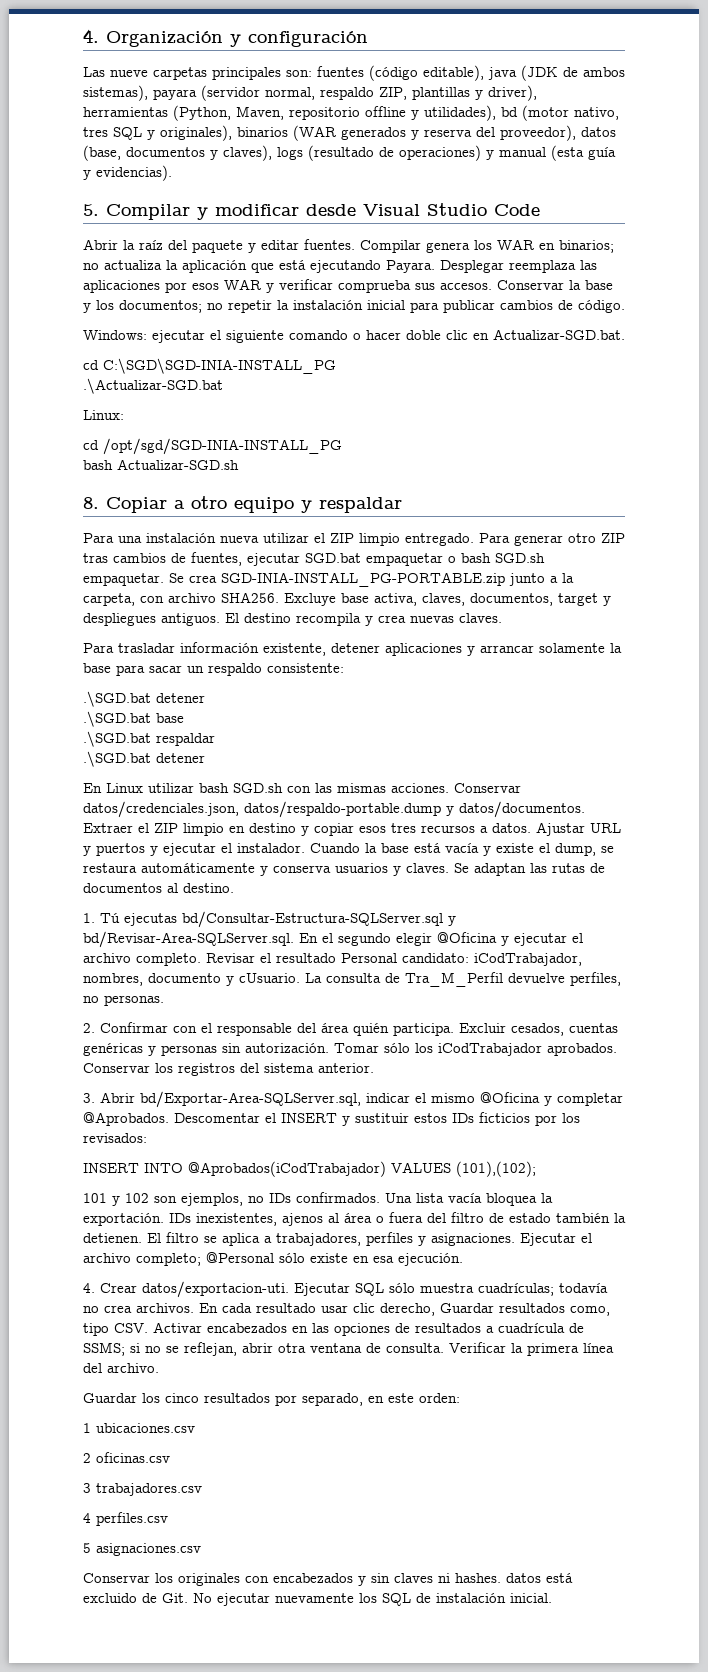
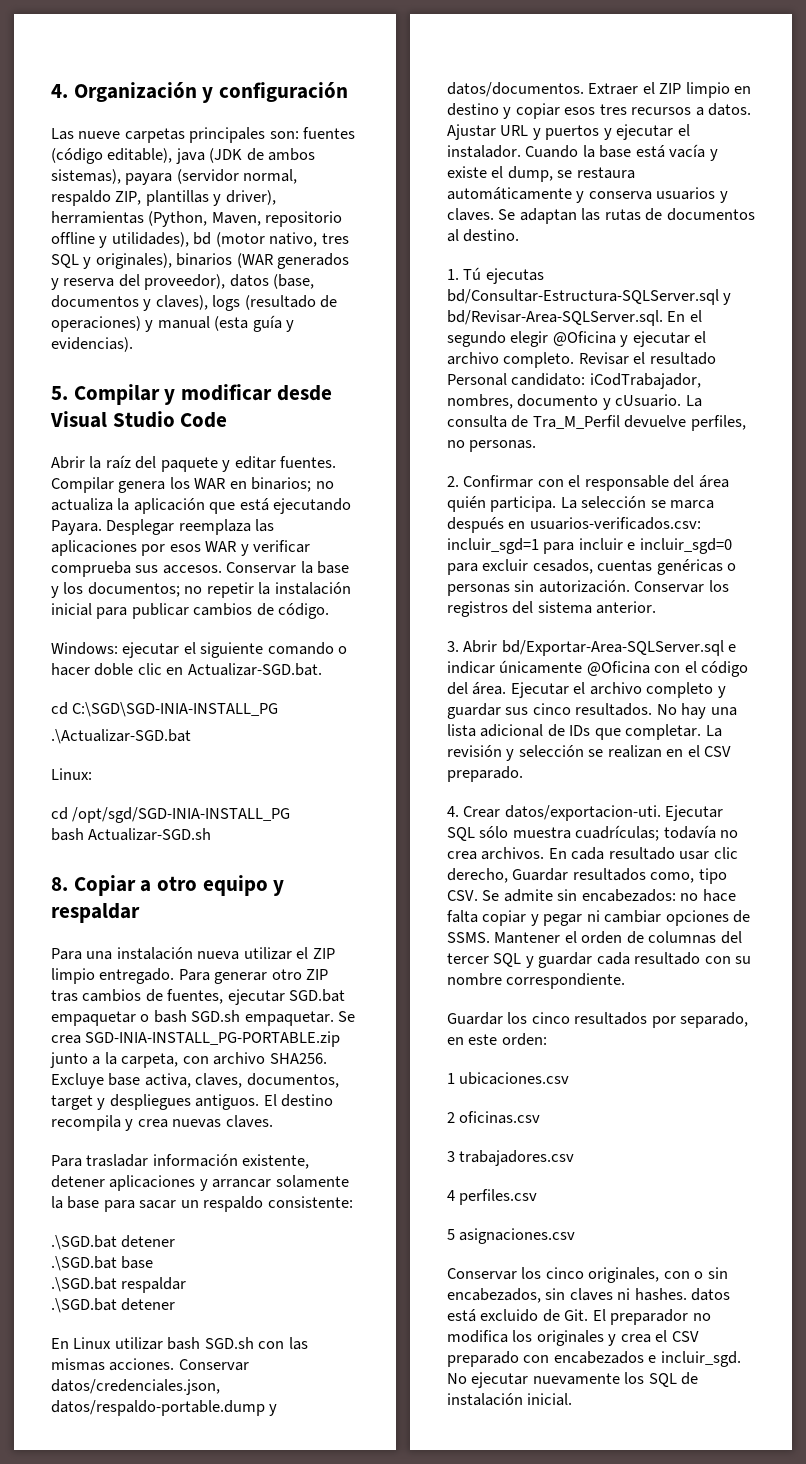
- Excluir cesados, cuentas genéricas y personas sin autorización.
+ La selección se marca después en usuarios-verificados.csv: incluir_sgd=1 para incluir e incluir_sgd=0 para excluir cesados, cuentas genéricas o personas sin autorización.
- Tomar sólo los iCodTrabajador aprobados.
- 3. Abrir bd/Exportar-Area-SQLServer.sql, indicar el mismo @Oficina y completar @Aprobados. Descomentar el INSERT y sustituir estos IDs ficticios por los revisados:
- INSERT INTO @Aprobados(iCodTrabajador) VALUES (101),(102);
- 101 y 102 son ejemplos, no IDs confirmados. Una lista vacía bloquea la exportación. IDs inexistentes, ajenos al área o fuera del filtro de estado también la detienen. El filtro se aplica a trabajadores, perfiles y asignaciones. Ejecutar el archivo completo; @Personal sólo existe en esa ejecución.
+ 3. Abrir bd/Exportar-Area-SQLServer.sql e indicar únicamente @Oficina con el código del área. Ejecutar el archivo completo y guardar sus cinco resultados. No hay una lista adicional de IDs que completar. La revisión y selección se realizan en el CSV preparado.
- En cada resultado usar clic derecho, Guardar resultados como, tipo CSV. Activar encabezados en las opciones de resultados a cuadrícula de SSMS; si no se reflejan, abrir otra ventana de consulta. Verificar la primera línea del archivo.
+ En cada resultado usar clic derecho, Guardar resultados como, tipo CSV. Se admite sin encabezados: no hace falta copiar y pegar ni cambiar opciones de SSMS. Mantener el orden de columnas del tercer SQL y guardar cada resultado con su nombre correspondiente.
- Conservar los originales con encabezados y sin claves ni hashes. datos está excluido de Git. No ejecutar nuevamente los SQL de instalación inicial.
+ Conservar los cinco originales, con o sin encabezados, sin claves ni hashes. datos está excluido de Git. El preparador no modifica los originales y crea el CSV preparado con encabezados e incluir_sgd. No ejecutar nuevamente los SQL de instalación inicial.

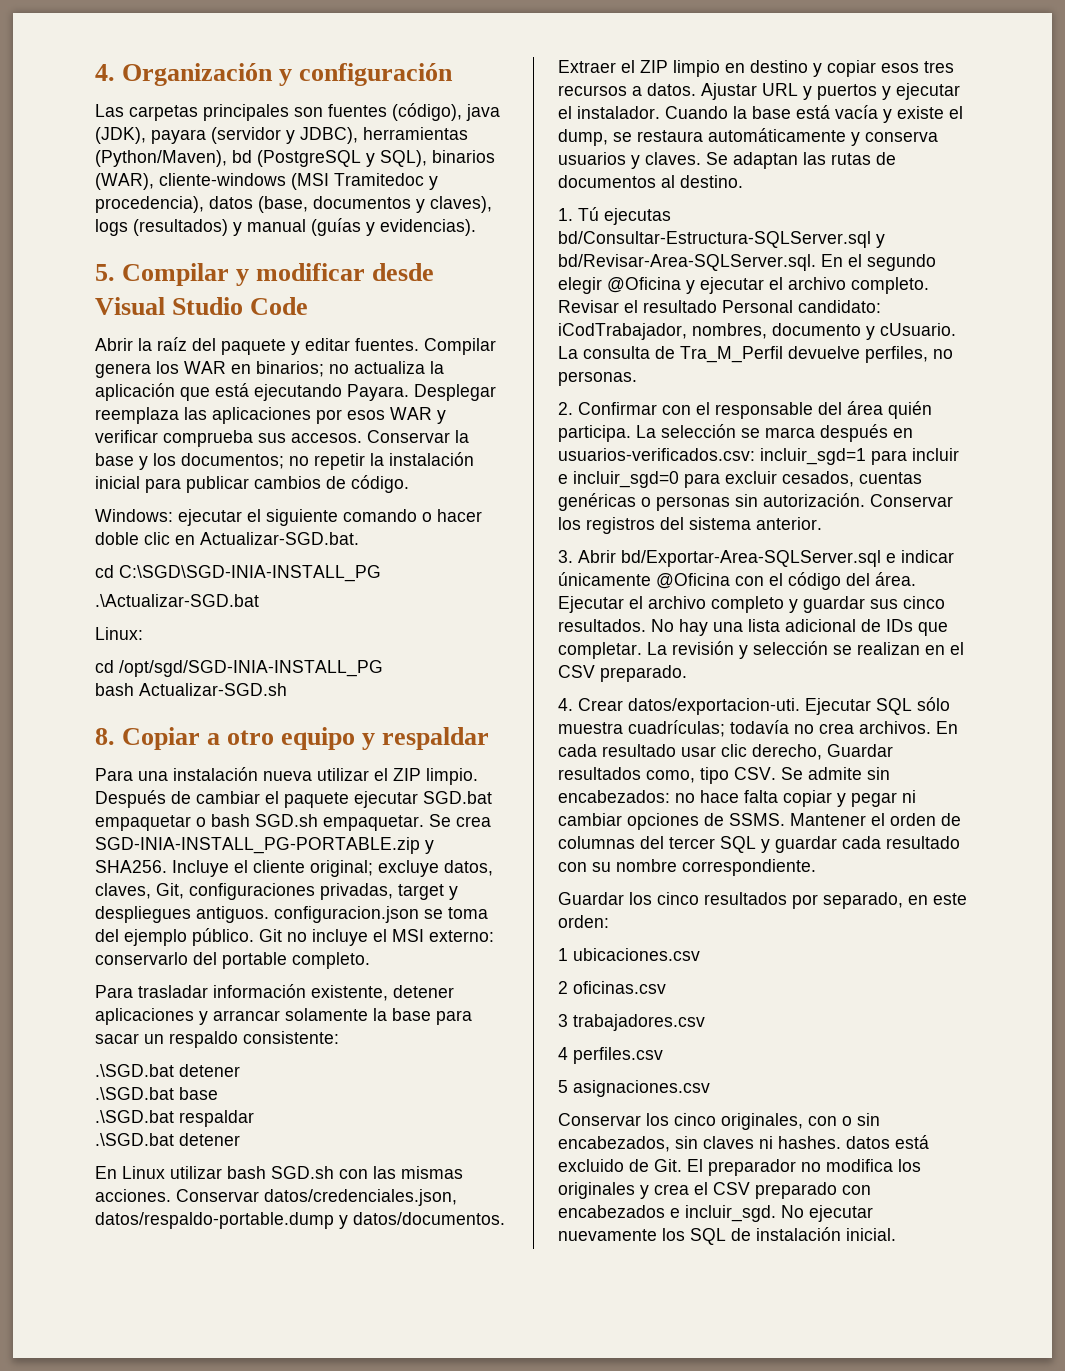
- Las nueve carpetas principales son: fuentes (código editable), java (JDK de ambos sistemas), payara (servidor normal, respaldo ZIP, plantillas y driver), herramientas (Python, Maven, repositorio offline y utilidades), bd (motor nativo, tres SQL y originales), binarios (WAR generados y reserva del proveedor), datos (base, documentos y claves), logs (resultado de operaciones) y manual (esta guía y evidencias).
+ Las carpetas principales son fuentes (código), java (JDK), payara (servidor y JDBC), herramientas (Python/Maven), bd (PostgreSQL y SQL), binarios (WAR), cliente-windows (MSI Tramitedoc y procedencia), datos (base, documentos y claves), logs (resultados) y manual (guías y evidencias).
- Para una instalación nueva utilizar el ZIP limpio entregado. Para generar otro ZIP tras cambios de fuentes, ejecutar SGD.bat empaquetar o bash SGD.sh empaquetar.
+ Para una instalación nueva utilizar el ZIP limpio. Después de cambiar el paquete ejecutar SGD.bat empaquetar o bash SGD.sh empaquetar.
- Se crea SGD-INIA-INSTALL_PG-PORTABLE.zip junto a la carpeta, con archivo SHA256. Excluye base activa, claves, documentos, target y despliegues antiguos. El destino recompila y crea nuevas claves.
+ Se crea SGD-INIA-INSTALL_PG-PORTABLE.zip y SHA256. Incluye el cliente original; excluye datos, claves, Git, configuraciones privadas, target y despliegues antiguos. configuracion.json se toma del ejemplo público. Git no incluye el MSI externo: conservarlo del portable completo.

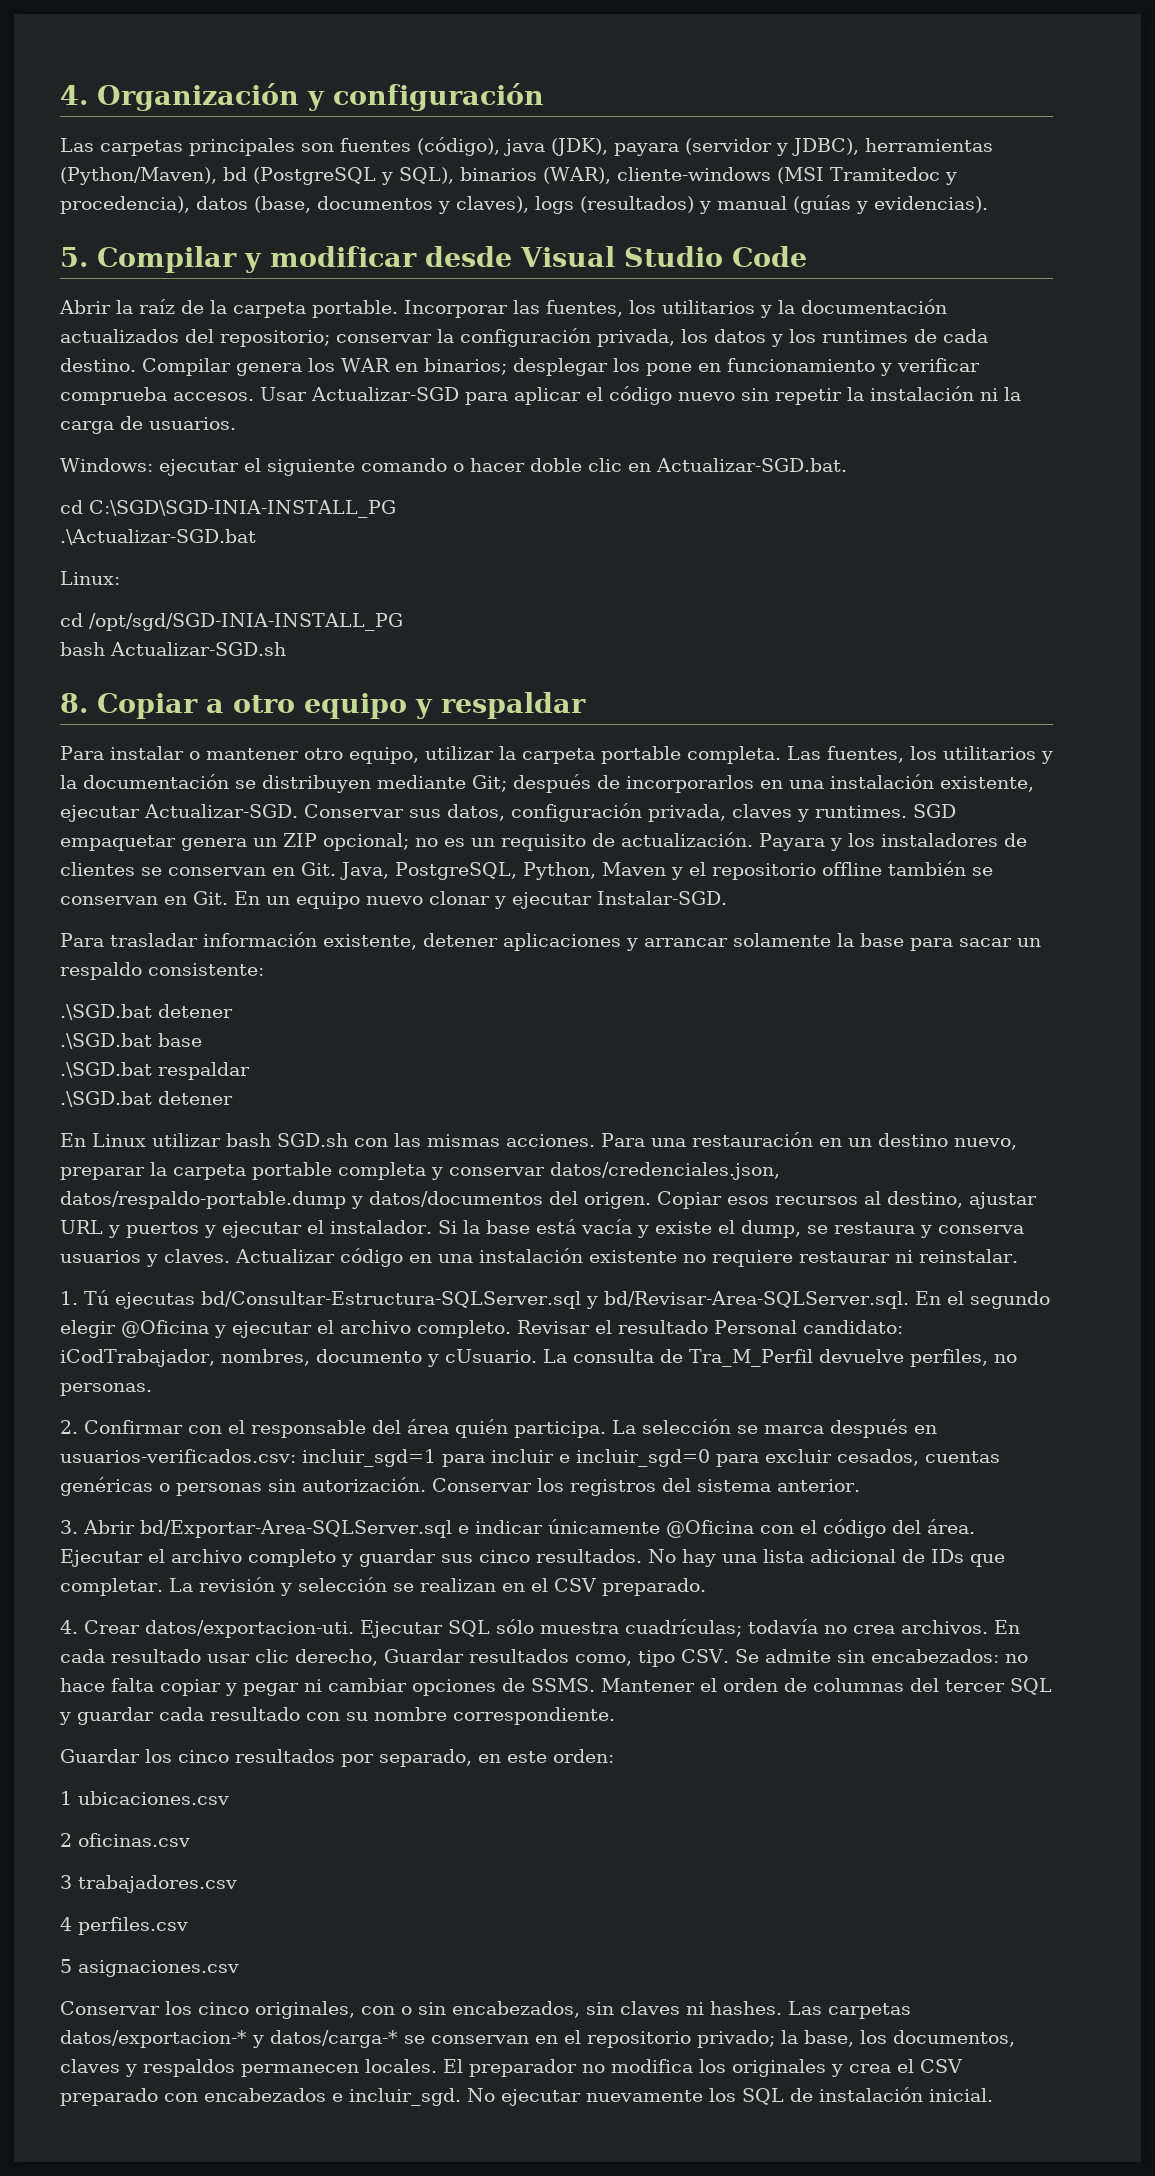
- Abrir la raíz del paquete y editar fuentes.
+ Abrir la raíz de la carpeta portable. Incorporar las fuentes, los utilitarios y la documentación actualizados del repositorio; conservar la configuración privada, los datos y los runtimes de cada destino.
- Compilar genera los WAR en binarios; no actualiza la aplicación que está ejecutando Payara. Desplegar reemplaza las aplicaciones por esos WAR y verificar comprueba sus accesos. Conservar la base y los documentos; no repetir la instalación inicial para publicar cambios de código.
+ Compilar genera los WAR en binarios; desplegar los pone en funcionamiento y verificar comprueba accesos. Usar Actualizar-SGD para aplicar el código nuevo sin repetir la instalación ni la carga de usuarios.
- Para una instalación nueva utilizar el ZIP limpio. Después de cambiar el paquete ejecutar SGD.bat empaquetar o bash SGD.sh empaquetar. Se crea SGD-INIA-INSTALL_PG-PORTABLE.zip y SHA256. Incluye el cliente original; excluye datos, claves, Git, configuraciones privadas, target y despliegues antiguos. configuracion.json se toma del ejemplo público. Git no incluye el MSI externo: conservarlo del portable completo.
+ Para instalar o mantener otro equipo, utilizar la carpeta portable completa. Las fuentes, los utilitarios y la documentación se distribuyen mediante Git; después de incorporarlos en una instalación existente, ejecutar Actualizar-SGD. Conservar sus datos, configuración privada, claves y runtimes. SGD empaquetar genera un ZIP opcional; no es un requisito de actualización. Payara y los instaladores de clientes se conservan en Git. Java, PostgreSQL, Python, Maven y el repositorio offline también se conservan en Git. En un equipo nuevo clonar y ejecutar Instalar-SGD.
- Conservar datos/credenciales.json, datos/respaldo-portable.dump y datos/documentos. Extraer el ZIP limpio en destino y copiar esos tres recursos a datos. Ajustar URL y puertos y ejecutar el instalador.
+ Para una restauración en un destino nuevo, preparar la carpeta portable completa y conservar datos/credenciales.json, datos/respaldo-portable.dump y datos/documentos del origen. Copiar esos recursos al destino, ajustar URL y puertos y ejecutar el instalador.
- Cuando la base está vacía y existe el dump, se restaura automáticamente y conserva usuarios y claves.
+ Si la base está vacía y existe el dump, se restaura y conserva usuarios y claves.
- Se adaptan las rutas de documentos al destino.
+ Actualizar código en una instalación existente no requiere restaurar ni reinstalar.
- Conservar los cinco originales, con o sin encabezados, sin claves ni hashes. datos está excluido de Git. El preparador no modifica los originales y crea el CSV preparado con encabezados e incluir_sgd.
+ Conservar los cinco originales, con o sin encabezados, sin claves ni hashes. Las carpetas datos/exportacion-* y datos/carga-* se conservan en el repositorio privado; la base, los documentos, claves y respaldos permanecen locales. El preparador no modifica los originales y crea el CSV preparado con encabezados e incluir_sgd.

